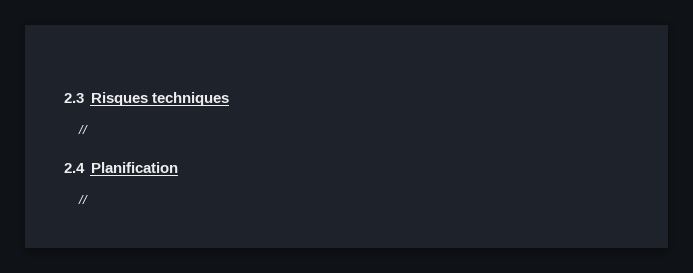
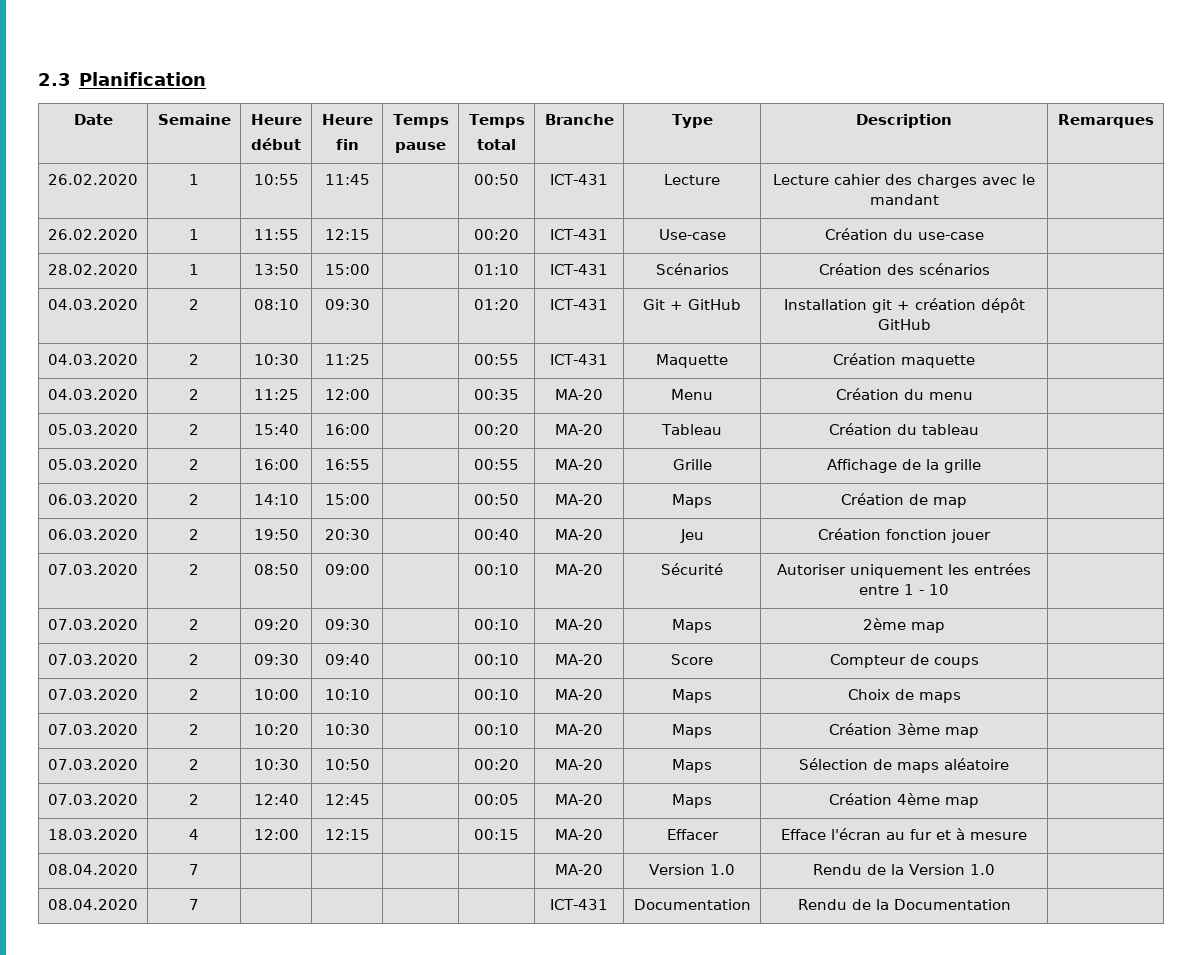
- 2.3 Risques techniques
- //
- 2.4 Planification
- //
+ 2.3 Planification
+ Date | Semaine | Heure
+ début | Heure
+ fin | Temps
+ pause | Temps
+ total | Branche | Type | Description | Remarques
+ 26.02.2020 | 1 | 10:55 | 11:45 | | 00:50 | ICT-431 | Lecture | Lecture cahier des charges avec le mandant |
+ 26.02.2020 | 1 | 11:55 | 12:15 | | 00:20 | ICT-431 | Use-case | Création du use-case |
+ 28.02.2020 | 1 | 13:50 | 15:00 | | 01:10 | ICT-431 | Scénarios | Création des scénarios |
+ 04.03.2020 | 2 | 08:10 | 09:30 | | 01:20 | ICT-431 | Git + GitHub | Installation git + création dépôt GitHub |
+ 04.03.2020 | 2 | 10:30 | 11:25 | | 00:55 | ICT-431 | Maquette | Création maquette |
+ 04.03.2020 | 2 | 11:25 | 12:00 | | 00:35 | MA-20 | Menu | Création du menu |
+ 05.03.2020 | 2 | 15:40 | 16:00 | | 00:20 | MA-20 | Tableau | Création du tableau |
+ 05.03.2020 | 2 | 16:00 | 16:55 | | 00:55 | MA-20 | Grille | Affichage de la grille |
+ 06.03.2020 | 2 | 14:10 | 15:00 | | 00:50 | MA-20 | Maps | Création de map |
+ 06.03.2020 | 2 | 19:50 | 20:30 | | 00:40 | MA-20 | Jeu | Création fonction jouer |
+ 07.03.2020 | 2 | 08:50 | 09:00 | | 00:10 | MA-20 | Sécurité | Autoriser uniquement les entrées entre 1 - 10 |
+ 07.03.2020 | 2 | 09:20 | 09:30 | | 00:10 | MA-20 | Maps | 2ème map |
+ 07.03.2020 | 2 | 09:30 | 09:40 | | 00:10 | MA-20 | Score | Compteur de coups |
+ 07.03.2020 | 2 | 10:00 | 10:10 | | 00:10 | MA-20 | Maps | Choix de maps |
+ 07.03.2020 | 2 | 10:20 | 10:30 | | 00:10 | MA-20 | Maps | Création 3ème map |
+ 07.03.2020 | 2 | 10:30 | 10:50 | | 00:20 | MA-20 | Maps | Sélection de maps aléatoire |
+ 07.03.2020 | 2 | 12:40 | 12:45 | | 00:05 | MA-20 | Maps | Création 4ème map |
+ 18.03.2020 | 4 | 12:00 | 12:15 | | 00:15 | MA-20 | Effacer | Efface l'écran au fur et à mesure |
+ 08.04.2020 | 7 | | | | | MA-20 | Version 1.0 | Rendu de la Version 1.0 |
+ 08.04.2020 | 7 | | | | | ICT-431 | Documentation | Rendu de la Documentation |

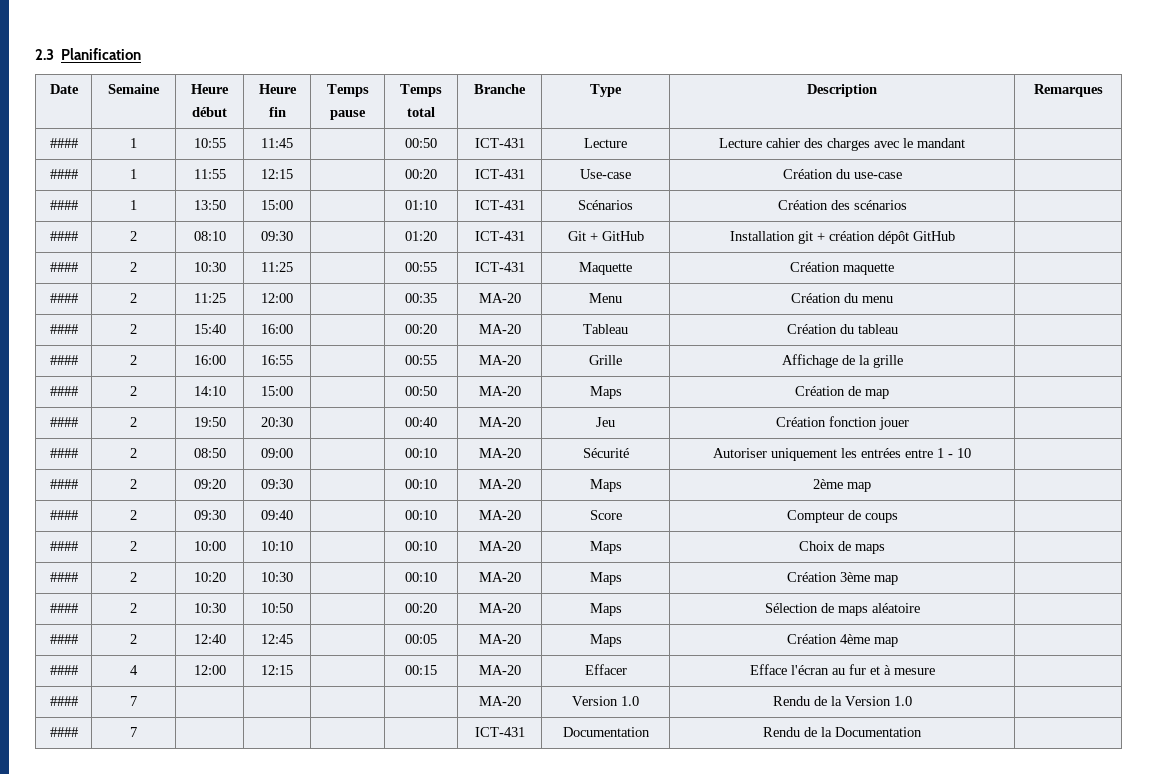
- 26.02.2020 | 1 | 10:55 | 11:45 | | 00:50 | ICT-431 | Lecture | Lecture cahier des charges avec le mandant |
+ #### | 1 | 10:55 | 11:45 | | 00:50 | ICT-431 | Lecture | Lecture cahier des charges avec le mandant |
- 26.02.2020 | 1 | 11:55 | 12:15 | | 00:20 | ICT-431 | Use-case | Création du use-case |
+ #### | 1 | 11:55 | 12:15 | | 00:20 | ICT-431 | Use-case | Création du use-case |
- 28.02.2020 | 1 | 13:50 | 15:00 | | 01:10 | ICT-431 | Scénarios | Création des scénarios |
+ #### | 1 | 13:50 | 15:00 | | 01:10 | ICT-431 | Scénarios | Création des scénarios |
- 04.03.2020 | 2 | 08:10 | 09:30 | | 01:20 | ICT-431 | Git + GitHub | Installation git + création dépôt GitHub |
+ #### | 2 | 08:10 | 09:30 | | 01:20 | ICT-431 | Git + GitHub | Installation git + création dépôt GitHub |
- 04.03.2020 | 2 | 10:30 | 11:25 | | 00:55 | ICT-431 | Maquette | Création maquette |
+ #### | 2 | 10:30 | 11:25 | | 00:55 | ICT-431 | Maquette | Création maquette |
- 04.03.2020 | 2 | 11:25 | 12:00 | | 00:35 | MA-20 | Menu | Création du menu |
+ #### | 2 | 11:25 | 12:00 | | 00:35 | MA-20 | Menu | Création du menu |
- 05.03.2020 | 2 | 15:40 | 16:00 | | 00:20 | MA-20 | Tableau | Création du tableau |
+ #### | 2 | 15:40 | 16:00 | | 00:20 | MA-20 | Tableau | Création du tableau |
- 05.03.2020 | 2 | 16:00 | 16:55 | | 00:55 | MA-20 | Grille | Affichage de la grille |
+ #### | 2 | 16:00 | 16:55 | | 00:55 | MA-20 | Grille | Affichage de la grille |
- 06.03.2020 | 2 | 14:10 | 15:00 | | 00:50 | MA-20 | Maps | Création de map |
+ #### | 2 | 14:10 | 15:00 | | 00:50 | MA-20 | Maps | Création de map |
- 06.03.2020 | 2 | 19:50 | 20:30 | | 00:40 | MA-20 | Jeu | Création fonction jouer |
+ #### | 2 | 19:50 | 20:30 | | 00:40 | MA-20 | Jeu | Création fonction jouer |
- 07.03.2020 | 2 | 08:50 | 09:00 | | 00:10 | MA-20 | Sécurité | Autoriser uniquement les entrées entre 1 - 10 |
+ #### | 2 | 08:50 | 09:00 | | 00:10 | MA-20 | Sécurité | Autoriser uniquement les entrées entre 1 - 10 |
- 07.03.2020 | 2 | 09:20 | 09:30 | | 00:10 | MA-20 | Maps | 2ème map |
+ #### | 2 | 09:20 | 09:30 | | 00:10 | MA-20 | Maps | 2ème map |
- 07.03.2020 | 2 | 09:30 | 09:40 | | 00:10 | MA-20 | Score | Compteur de coups |
+ #### | 2 | 09:30 | 09:40 | | 00:10 | MA-20 | Score | Compteur de coups |
- 07.03.2020 | 2 | 10:00 | 10:10 | | 00:10 | MA-20 | Maps | Choix de maps |
+ #### | 2 | 10:00 | 10:10 | | 00:10 | MA-20 | Maps | Choix de maps |
- 07.03.2020 | 2 | 10:20 | 10:30 | | 00:10 | MA-20 | Maps | Création 3ème map |
+ #### | 2 | 10:20 | 10:30 | | 00:10 | MA-20 | Maps | Création 3ème map |
- 07.03.2020 | 2 | 10:30 | 10:50 | | 00:20 | MA-20 | Maps | Sélection de maps aléatoire |
+ #### | 2 | 10:30 | 10:50 | | 00:20 | MA-20 | Maps | Sélection de maps aléatoire |
- 07.03.2020 | 2 | 12:40 | 12:45 | | 00:05 | MA-20 | Maps | Création 4ème map |
+ #### | 2 | 12:40 | 12:45 | | 00:05 | MA-20 | Maps | Création 4ème map |
- 18.03.2020 | 4 | 12:00 | 12:15 | | 00:15 | MA-20 | Effacer | Efface l'écran au fur et à mesure |
+ #### | 4 | 12:00 | 12:15 | | 00:15 | MA-20 | Effacer | Efface l'écran au fur et à mesure |
- 08.04.2020 | 7 | | | | | MA-20 | Version 1.0 | Rendu de la Version 1.0 |
+ #### | 7 | | | | | MA-20 | Version 1.0 | Rendu de la Version 1.0 |
- 08.04.2020 | 7 | | | | | ICT-431 | Documentation | Rendu de la Documentation |
+ #### | 7 | | | | | ICT-431 | Documentation | Rendu de la Documentation |

